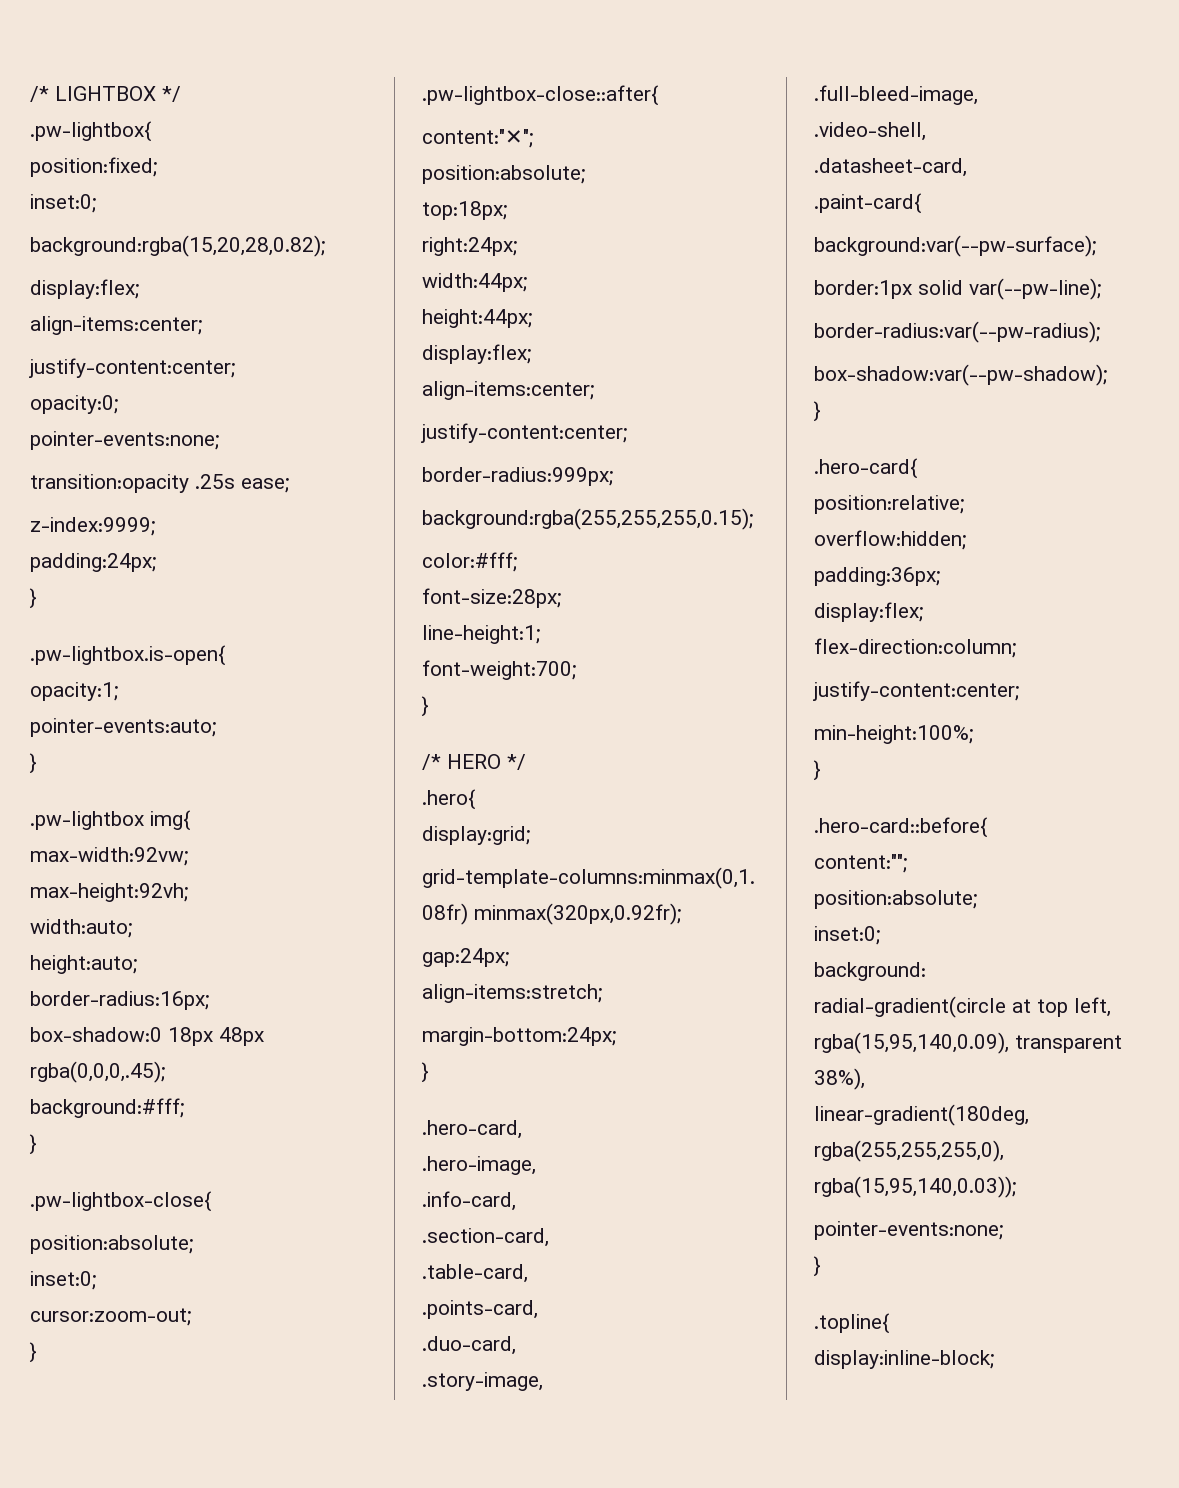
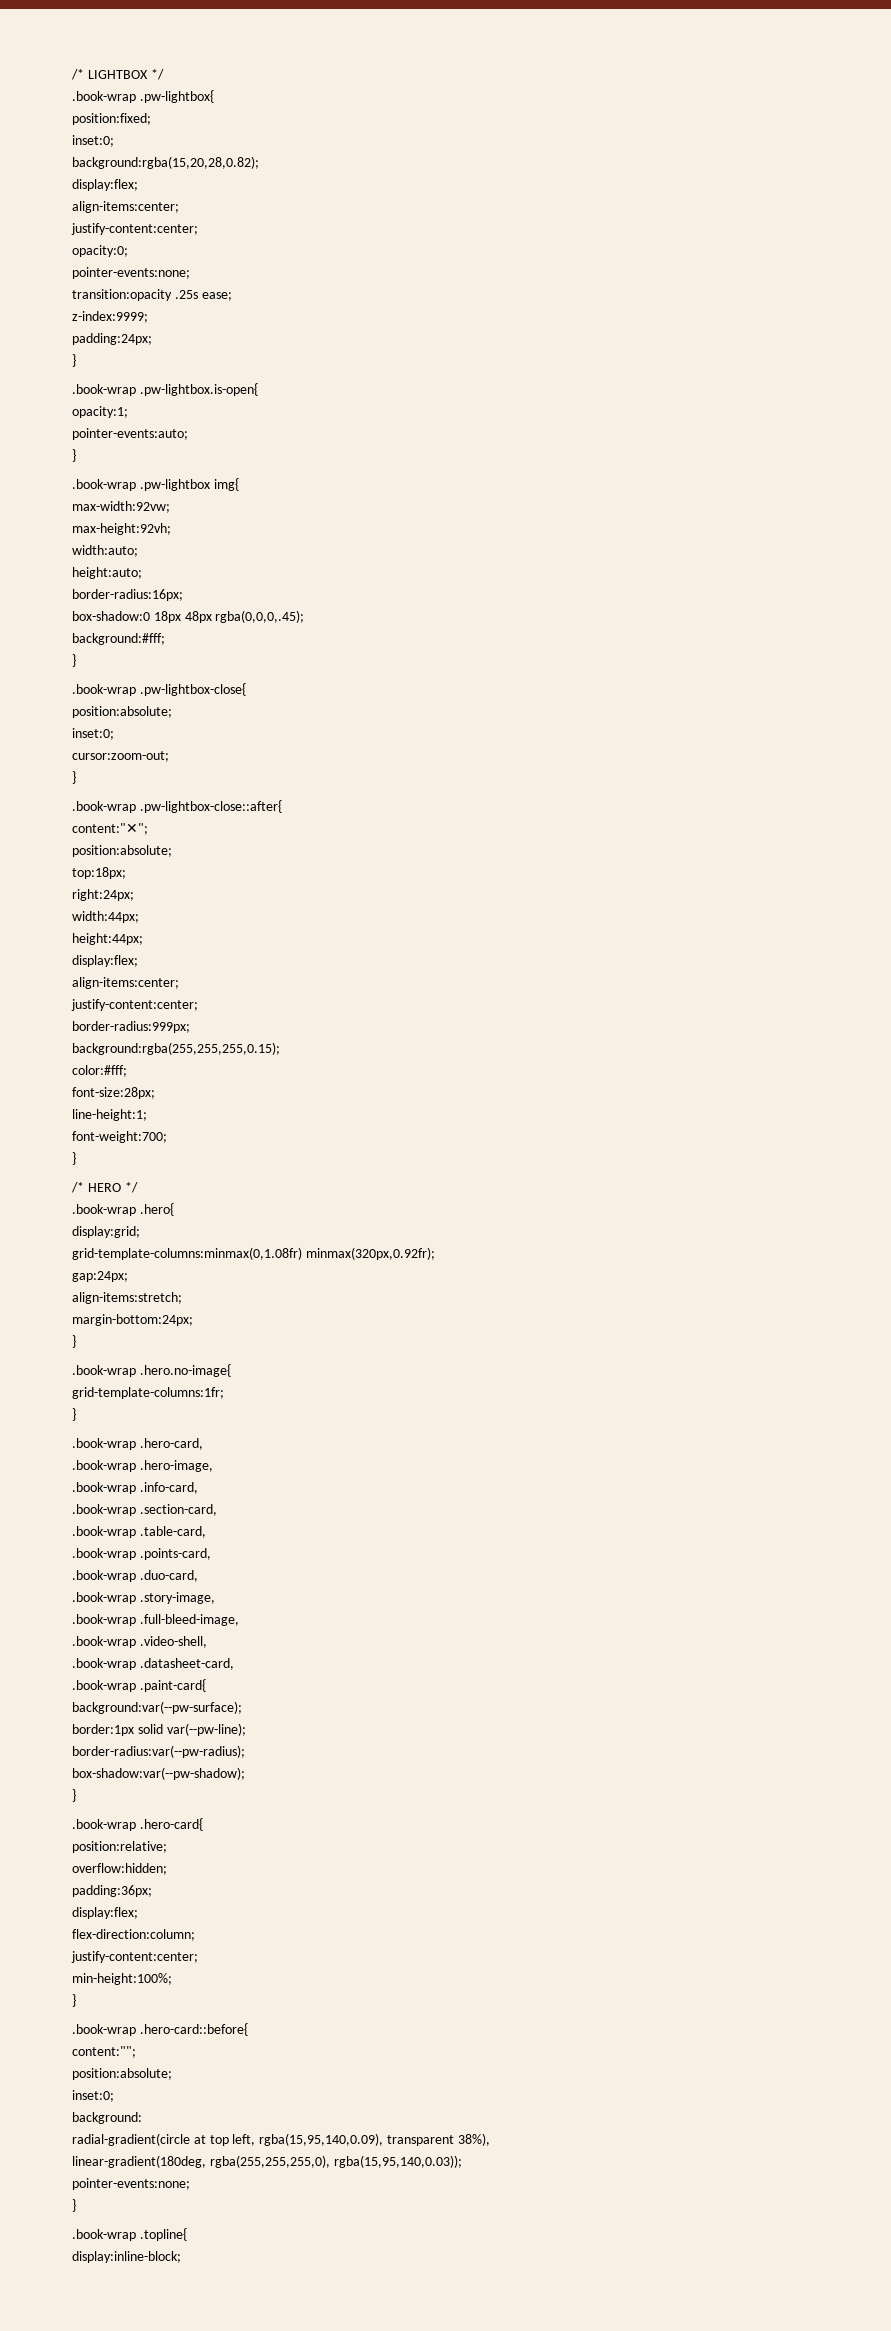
- .pw-lightbox{
+ .book-wrap .pw-lightbox{
- .pw-lightbox.is-open{
+ .book-wrap .pw-lightbox.is-open{
- .pw-lightbox img{
+ .book-wrap .pw-lightbox img{
- .pw-lightbox-close{
+ .book-wrap .pw-lightbox-close{
- .pw-lightbox-close::after{
+ .book-wrap .pw-lightbox-close::after{
- .hero{
+ .book-wrap .hero{
- .hero-card,
+ .book-wrap .hero.no-image{
+ grid-template-columns:1fr;
+ }
+ .book-wrap .hero-card,
- .hero-image,
+ .book-wrap .hero-image,
- .info-card,
+ .book-wrap .info-card,
- .section-card,
+ .book-wrap .section-card,
- .table-card,
+ .book-wrap .table-card,
- .points-card,
+ .book-wrap .points-card,
- .duo-card,
+ .book-wrap .duo-card,
- .story-image,
+ .book-wrap .story-image,
- .full-bleed-image,
+ .book-wrap .full-bleed-image,
- .video-shell,
+ .book-wrap .video-shell,
- .datasheet-card,
+ .book-wrap .datasheet-card,
- .paint-card{
+ .book-wrap .paint-card{
- .hero-card{
+ .book-wrap .hero-card{
- .hero-card::before{
+ .book-wrap .hero-card::before{
- .topline{
+ .book-wrap .topline{

